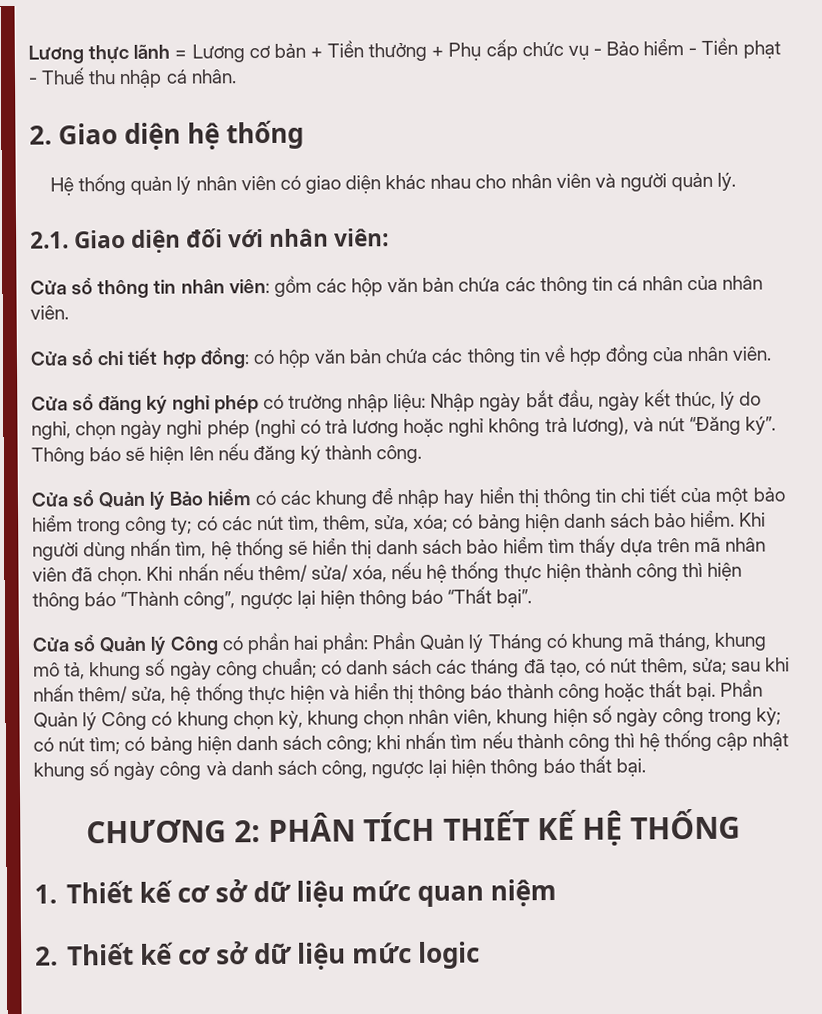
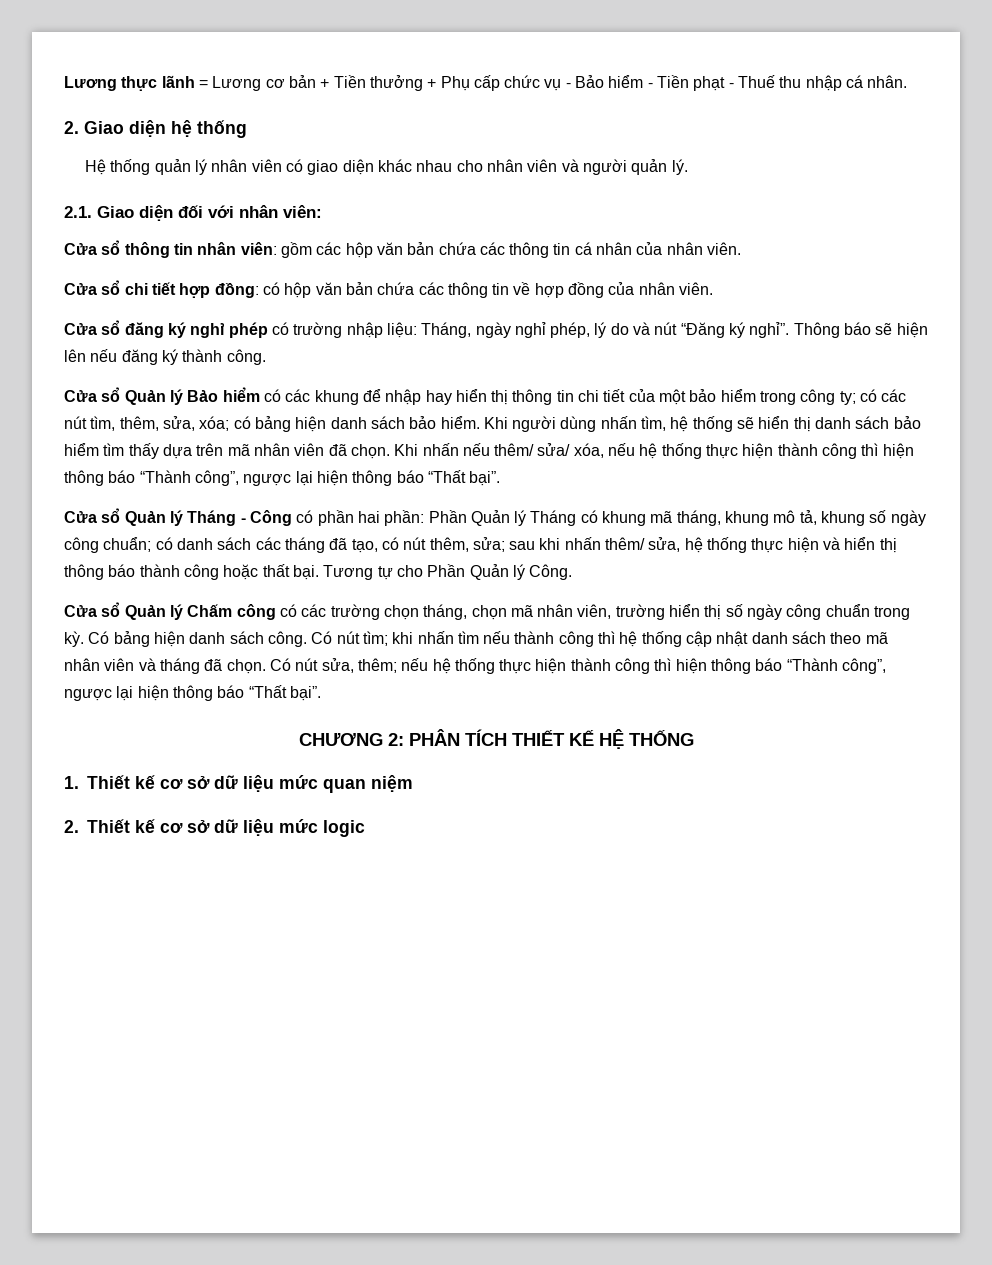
- Cửa sổ đăng ký nghỉ phép có trường nhập liệu: Nhập ngày bắt đầu, ngày kết thúc, lý do nghỉ, chọn ngày nghỉ phép (nghỉ có trả lương hoặc nghỉ không trả lương), và nút “Đăng ký”.
+ Cửa sổ đăng ký nghỉ phép có trường nhập liệu: Tháng, ngày nghỉ phép, lý do và nút “Đăng ký nghỉ”.
- Cửa sổ Quản lý Công có phần hai phần: Phần Quản lý Tháng có khung mã tháng, khung mô tả, khung số ngày công chuẩn; có danh sách các tháng đã tạo, có nút thêm, sửa; sau khi nhấn thêm/ sửa, hệ thống thực hiện và hiển thị thông báo thành công hoặc thất bại.
+ Cửa sổ Quản lý Tháng - Công có phần hai phần: Phần Quản lý Tháng có khung mã tháng, khung mô tả, khung số ngày công chuẩn; có danh sách các tháng đã tạo, có nút thêm, sửa; sau khi nhấn thêm/ sửa, hệ thống thực hiện và hiển thị thông báo thành công hoặc thất bại.
- Phần Quản lý Công có khung chọn kỳ, khung chọn nhân viên, khung hiện số ngày công trong kỳ; có nút tìm; có bảng hiện danh sách công; khi nhấn tìm nếu thành công thì hệ thống cập nhật khung số ngày công và danh sách công, ngược lại hiện thông báo thất bại.
+ Tương tự cho Phần Quản lý Công.
+ Cửa sổ Quản lý Chấm công có các trường chọn tháng, chọn mã nhân viên, trường hiển thị số ngày công chuẩn trong kỳ. Có bảng hiện danh sách công. Có nút tìm; khi nhấn tìm nếu thành công thì hệ thống cập nhật danh sách theo mã nhân viên và tháng đã chọn. Có nút sửa, thêm; nếu hệ thống thực hiện thành công thì hiện thông báo “Thành công”, ngược lại hiện thông báo “Thất bại”.

